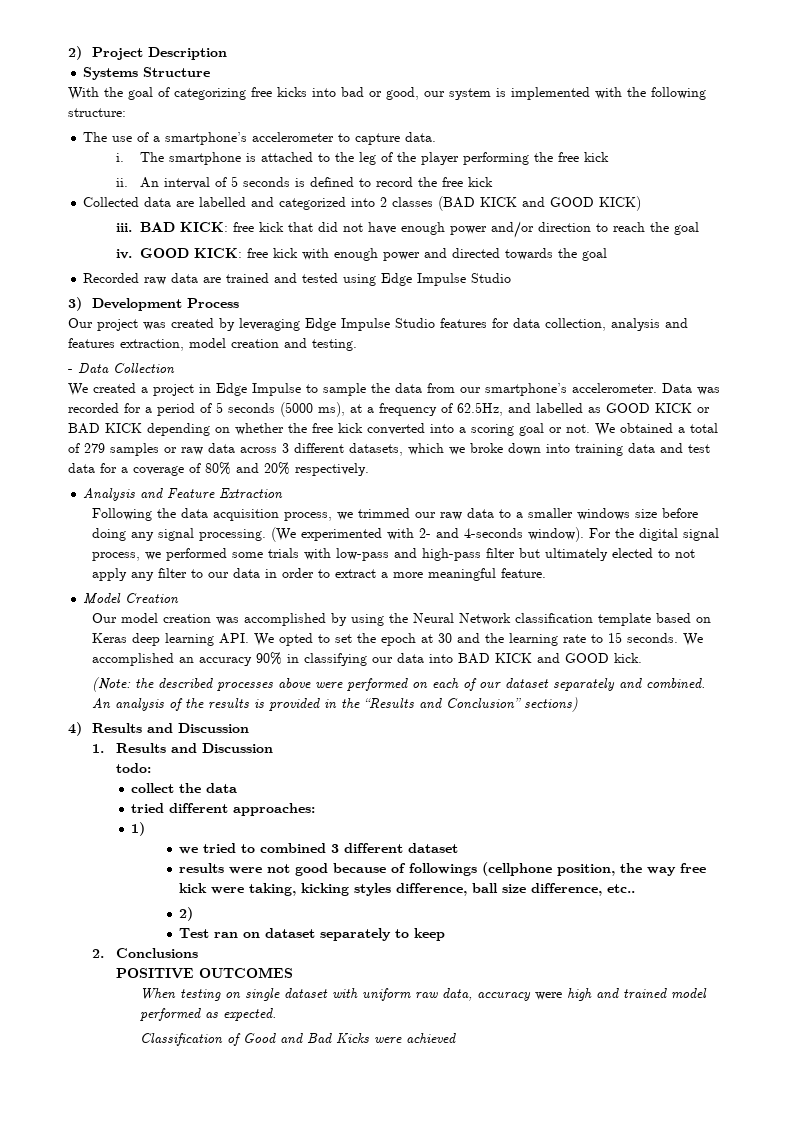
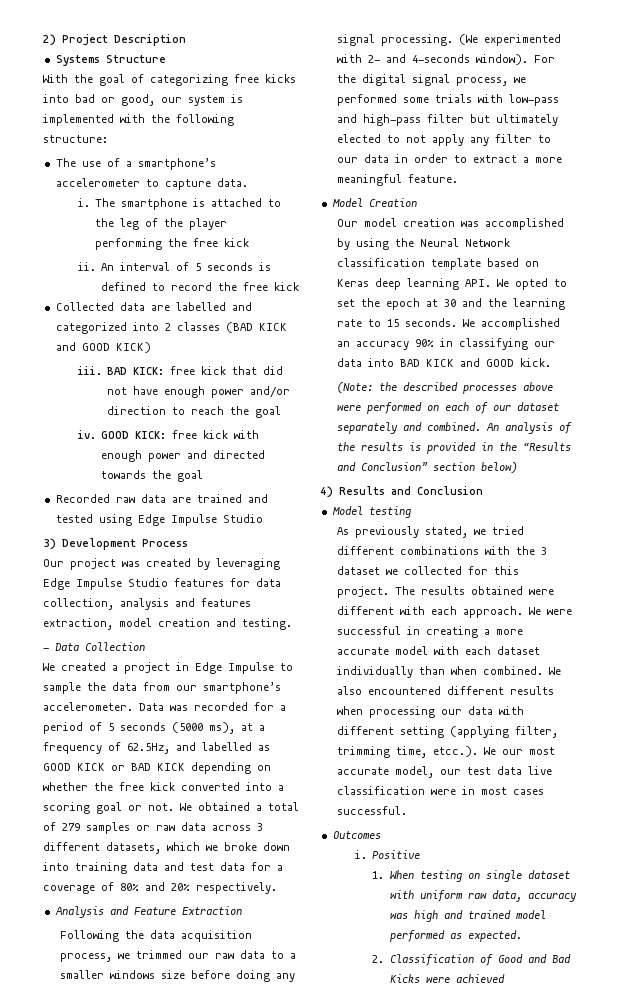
- An analysis of the results is provided in the “Results and Conclusion” sections)
+ An analysis of the results is provided in the “Results and Conclusion” section below)
- 4) Results and Discussion
- 1. Results and Discussion
- todo:
- collect the data
- tried different approaches:
- 1)
- we tried to combined 3 different dataset
- results were not good because of followings (cellphone position, the way free kick were taking, kicking styles difference, ball size difference, etc..
- 2)
- Test ran on dataset separately to keep
- 2. Conclusions
- POSITIVE OUTCOMES
- When testing on single dataset with uniform raw data, accuracy were high and trained model performed as expected.
+ 4) Results and Conclusion
+ Model testing
+ As previously stated, we tried different combinations with the 3 dataset we collected for this project. The results obtained were different with each approach. We were successful in creating a more accurate model with each dataset individually than when combined. We also encountered different results when processing our data with different setting (applying filter, trimming time, etcc.). We our most accurate model, our test data live classification were in most cases successful.
+ Outcomes
+ i. Positive
+ 1. When testing on single dataset with uniform raw data, accuracy was high and trained model performed as expected.
- Classification of Good and Bad Kicks were achieved
+ 2. Classification of Good and Bad Kicks were achieved

